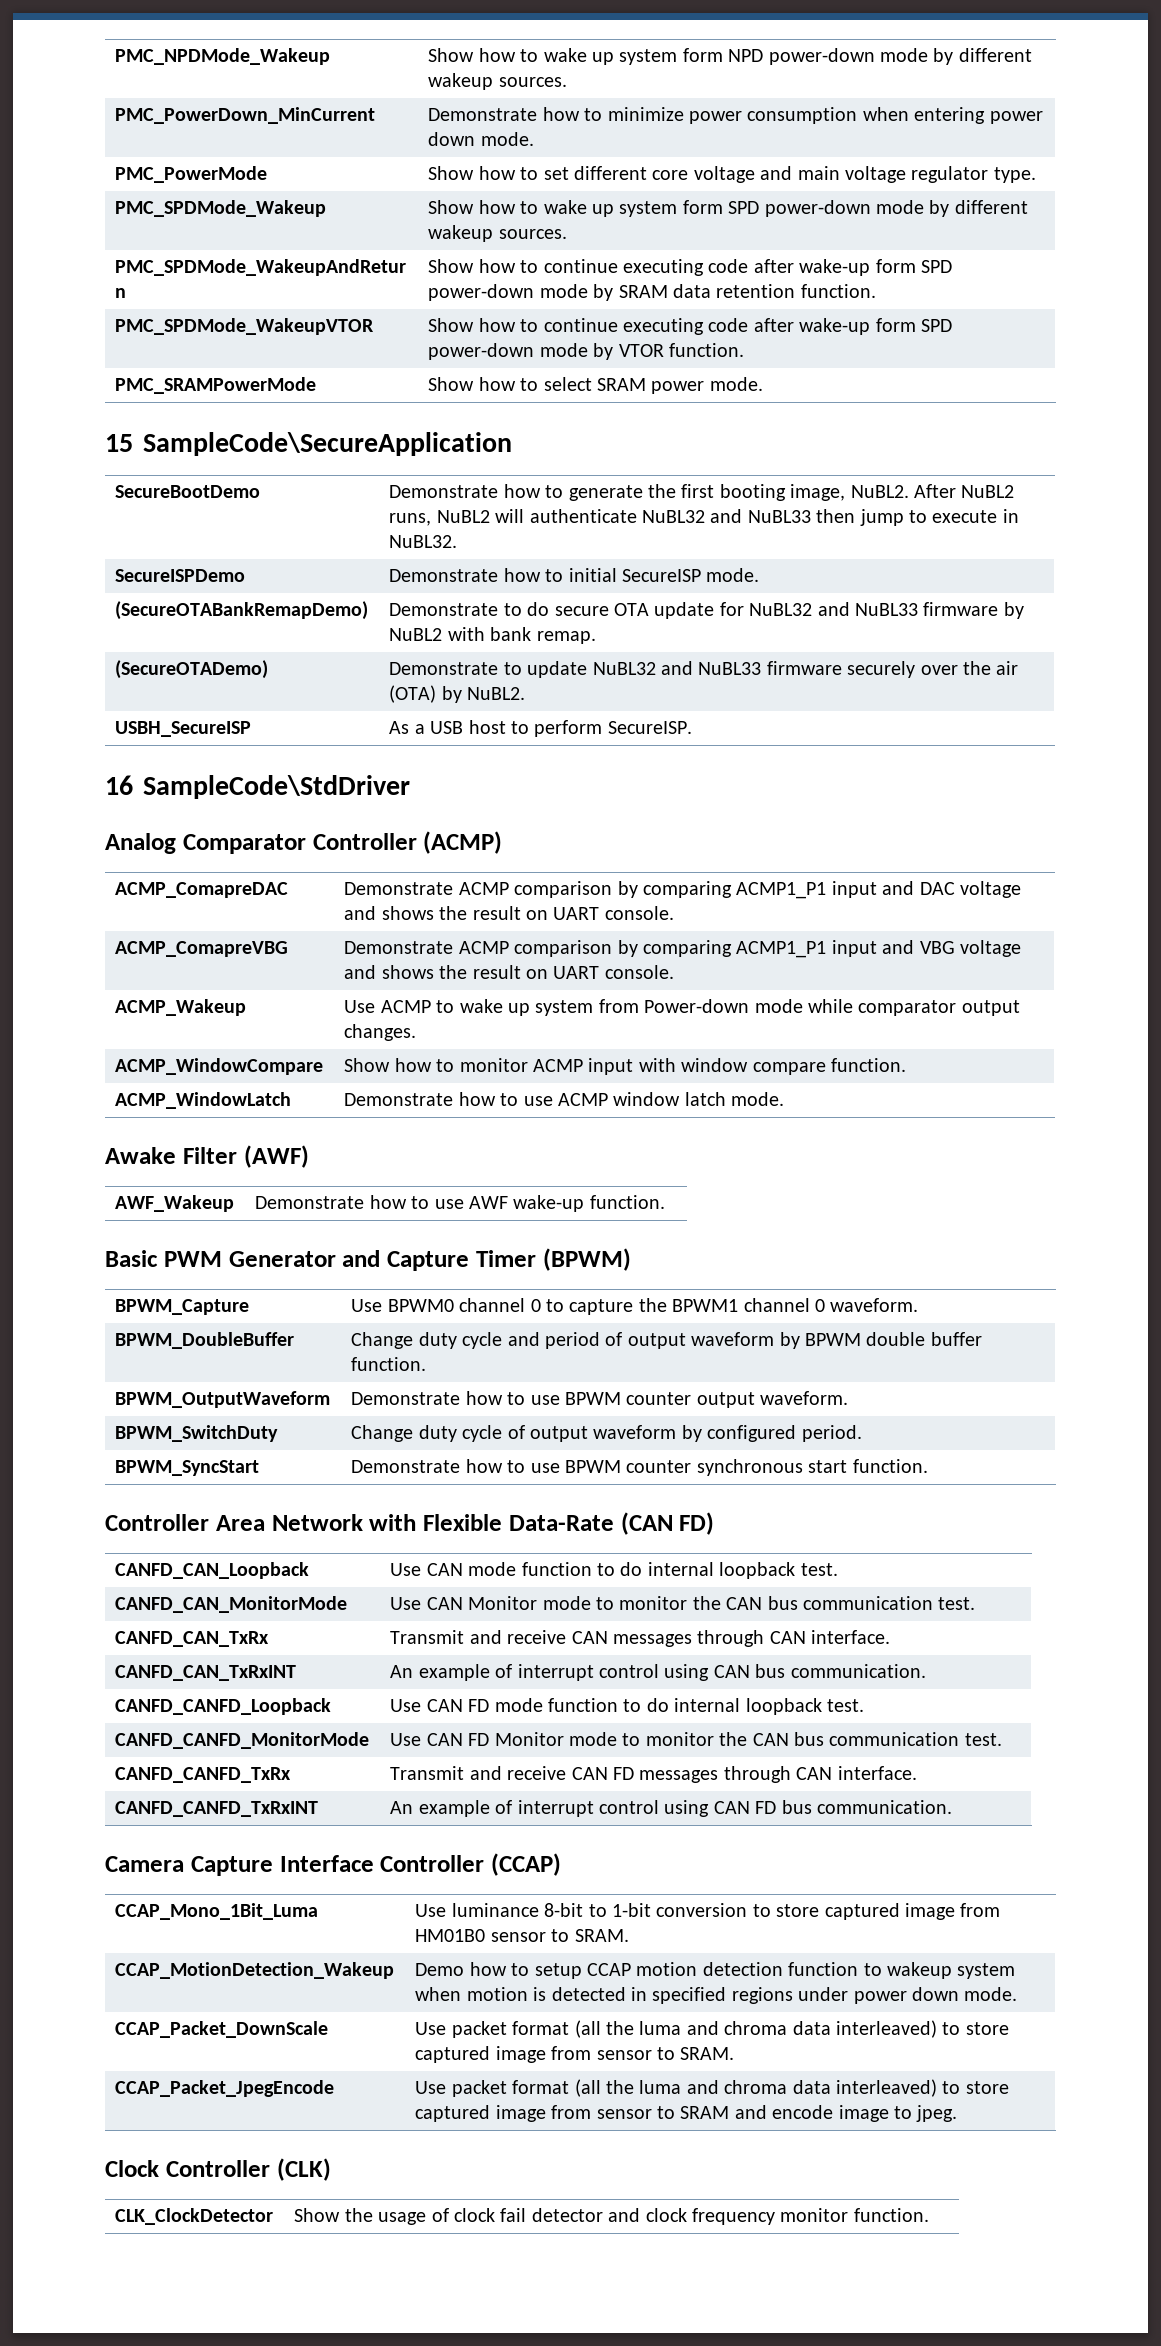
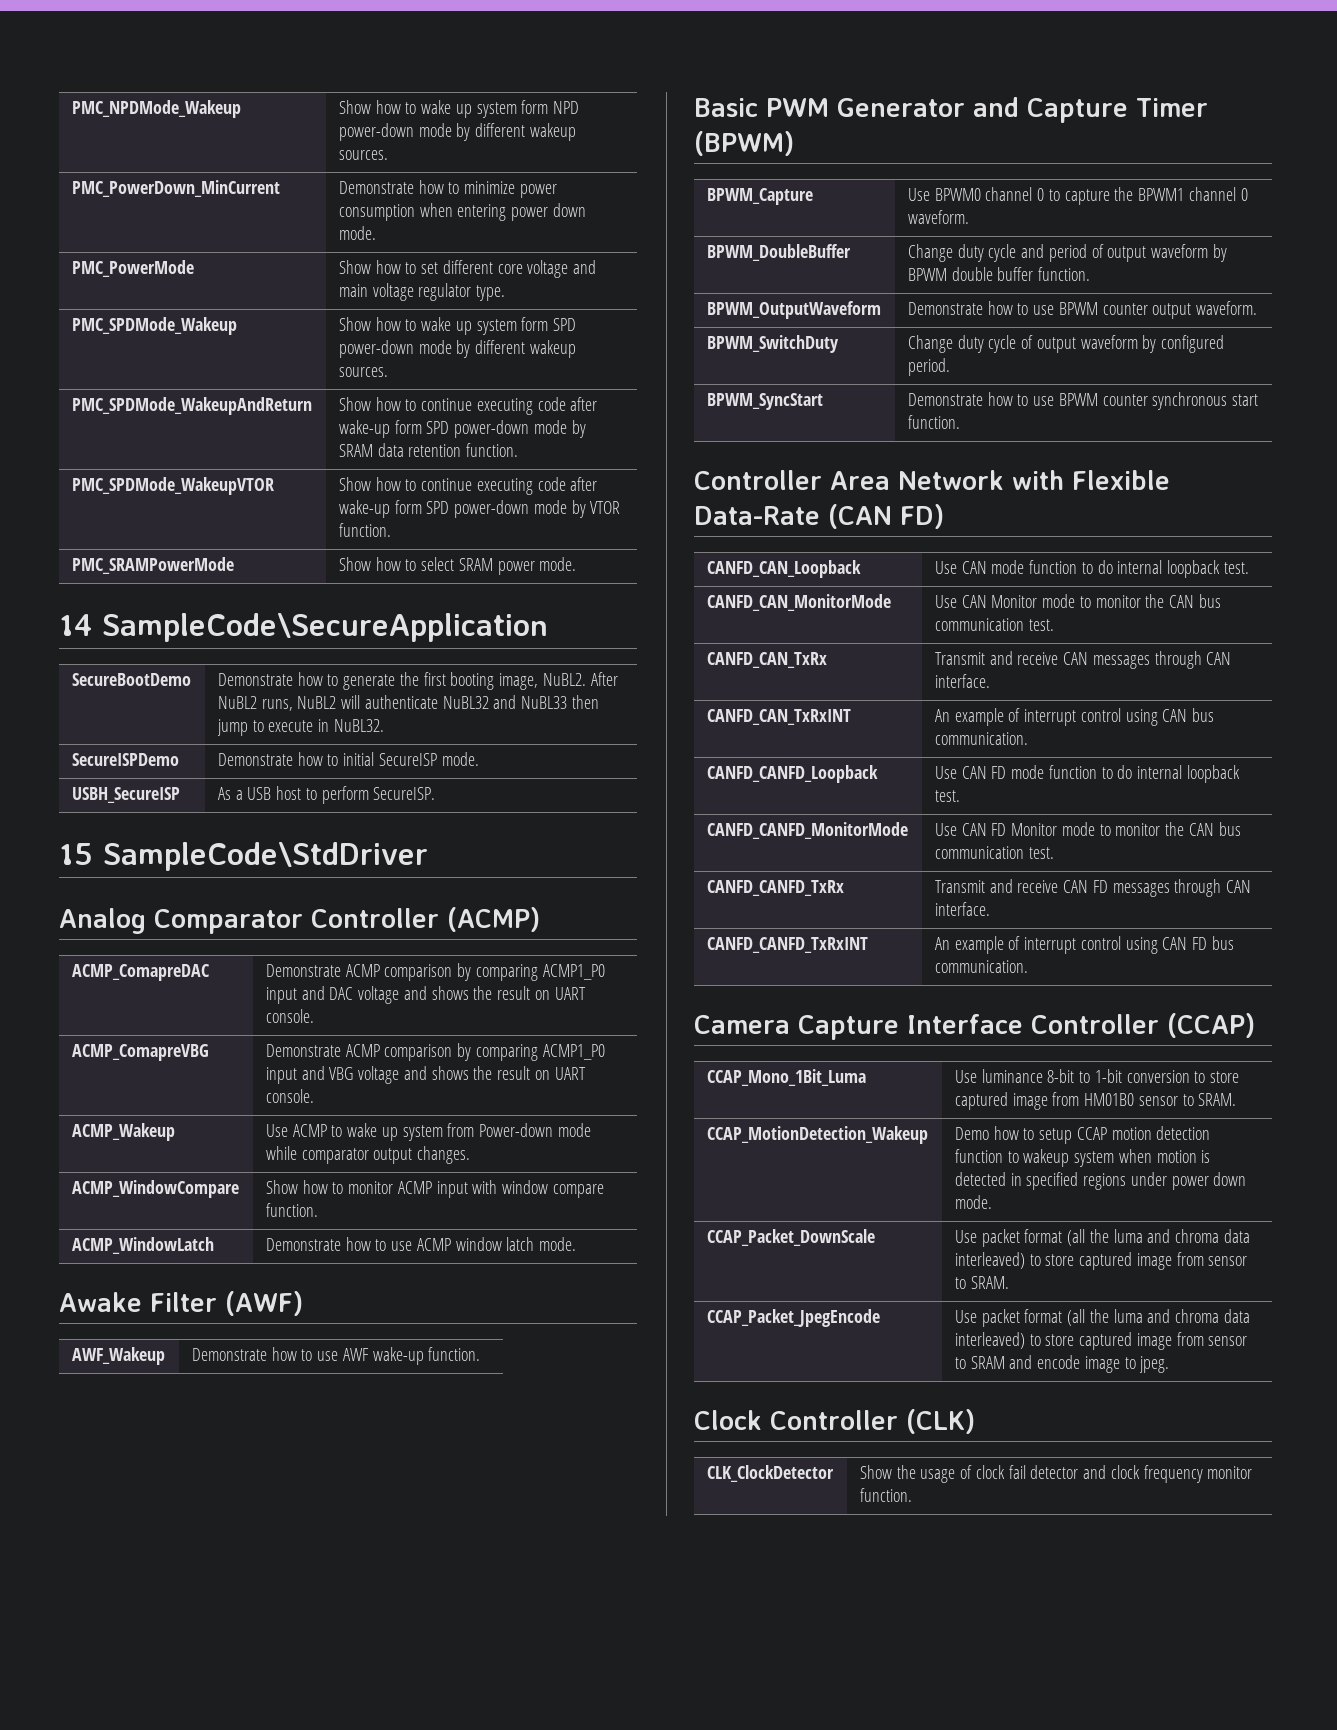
- 15 SampleCode\SecureApplication
+ 14 SampleCode\SecureApplication
- (SecureOTABankRemapDemo) | Demonstrate to do secure OTA update for NuBL32 and NuBL33 firmware by NuBL2 with bank remap.
- (SecureOTADemo) | Demonstrate to update NuBL32 and NuBL33 firmware securely over the air (OTA) by NuBL2.
- 16 SampleCode\StdDriver
+ 15 SampleCode\StdDriver
- ACMP_ComapreDAC | Demonstrate ACMP comparison by comparing ACMP1_P1 input and DAC voltage and shows the result on UART console.
+ ACMP_ComapreDAC | Demonstrate ACMP comparison by comparing ACMP1_P0 input and DAC voltage and shows the result on UART console.
- ACMP_ComapreVBG | Demonstrate ACMP comparison by comparing ACMP1_P1 input and VBG voltage and shows the result on UART console.
+ ACMP_ComapreVBG | Demonstrate ACMP comparison by comparing ACMP1_P0 input and VBG voltage and shows the result on UART console.

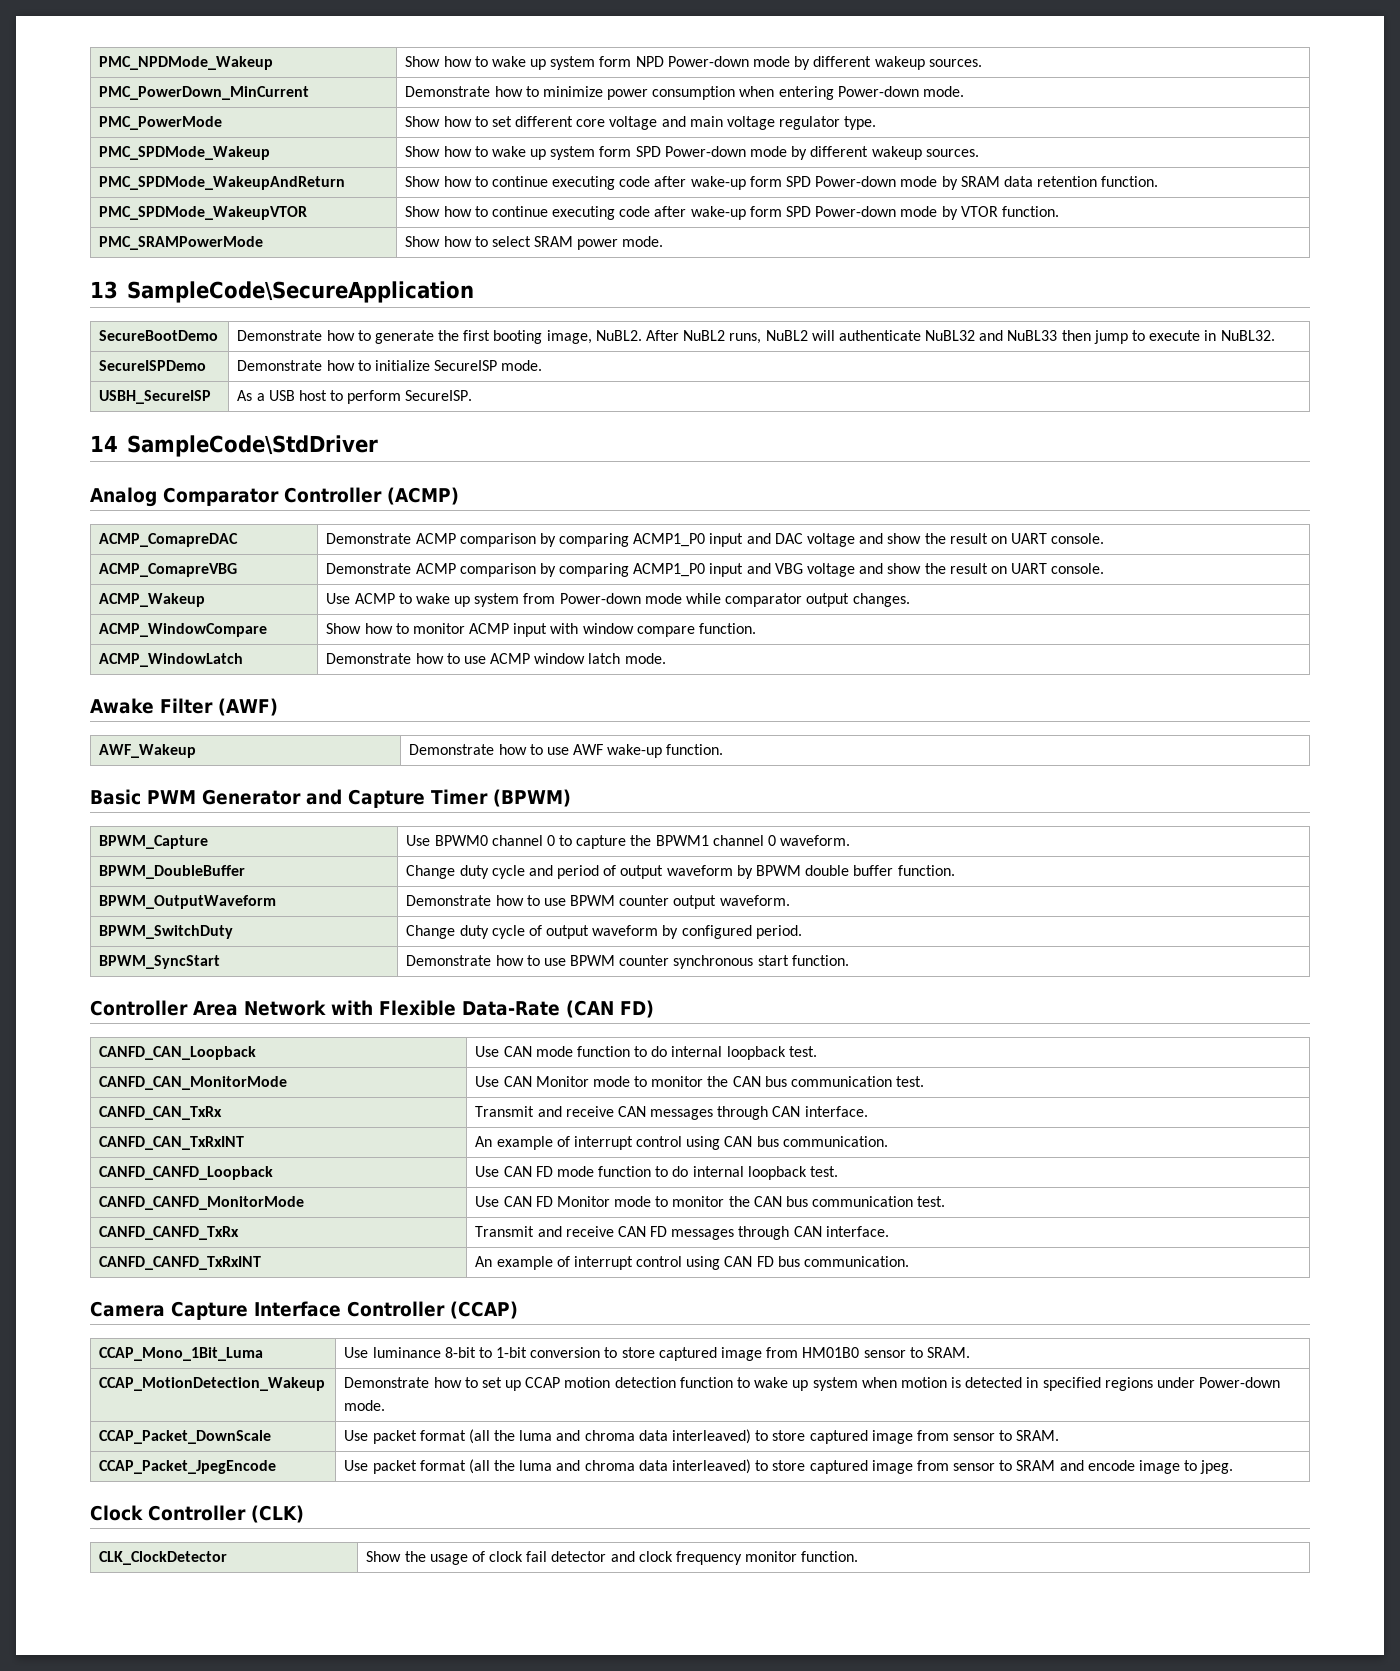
- PMC_NPDMode_Wakeup | Show how to wake up system form NPD power-down mode by different wakeup sources.
+ PMC_NPDMode_Wakeup | Show how to wake up system form NPD Power-down mode by different wakeup sources.
- PMC_PowerDown_MinCurrent | Demonstrate how to minimize power consumption when entering power down mode.
+ PMC_PowerDown_MinCurrent | Demonstrate how to minimize power consumption when entering Power-down mode.
- PMC_SPDMode_Wakeup | Show how to wake up system form SPD power-down mode by different wakeup sources.
+ PMC_SPDMode_Wakeup | Show how to wake up system form SPD Power-down mode by different wakeup sources.
- PMC_SPDMode_WakeupAndReturn | Show how to continue executing code after wake-up form SPD power-down mode by SRAM data retention function.
+ PMC_SPDMode_WakeupAndReturn | Show how to continue executing code after wake-up form SPD Power-down mode by SRAM data retention function.
- PMC_SPDMode_WakeupVTOR | Show how to continue executing code after wake-up form SPD power-down mode by VTOR function.
+ PMC_SPDMode_WakeupVTOR | Show how to continue executing code after wake-up form SPD Power-down mode by VTOR function.
- 14 SampleCode\SecureApplication
+ 13 SampleCode\SecureApplication
- SecureISPDemo | Demonstrate how to initial SecureISP mode.
+ SecureISPDemo | Demonstrate how to initialize SecureISP mode.
- 15 SampleCode\StdDriver
+ 14 SampleCode\StdDriver
- ACMP_ComapreDAC | Demonstrate ACMP comparison by comparing ACMP1_P0 input and DAC voltage and shows the result on UART console.
+ ACMP_ComapreDAC | Demonstrate ACMP comparison by comparing ACMP1_P0 input and DAC voltage and show the result on UART console.
- ACMP_ComapreVBG | Demonstrate ACMP comparison by comparing ACMP1_P0 input and VBG voltage and shows the result on UART console.
+ ACMP_ComapreVBG | Demonstrate ACMP comparison by comparing ACMP1_P0 input and VBG voltage and show the result on UART console.
- CCAP_MotionDetection_Wakeup | Demo how to setup CCAP motion detection function to wakeup system when motion is detected in specified regions under power down mode.
+ CCAP_MotionDetection_Wakeup | Demonstrate how to set up CCAP motion detection function to wake up system when motion is detected in specified regions under Power-down mode.

